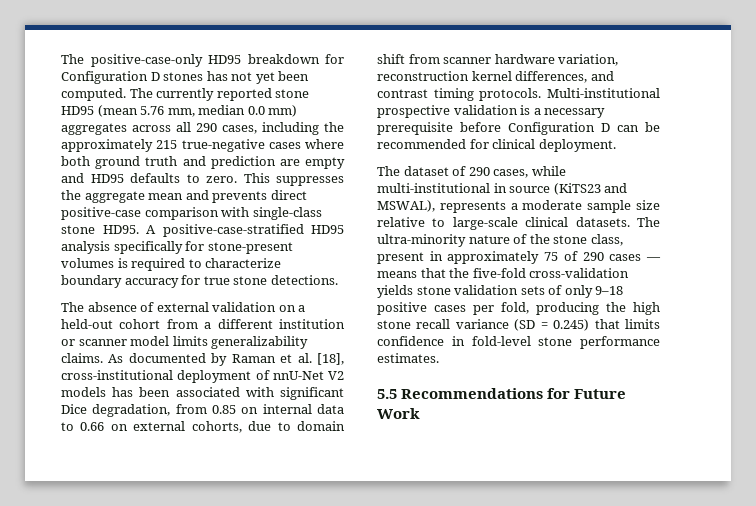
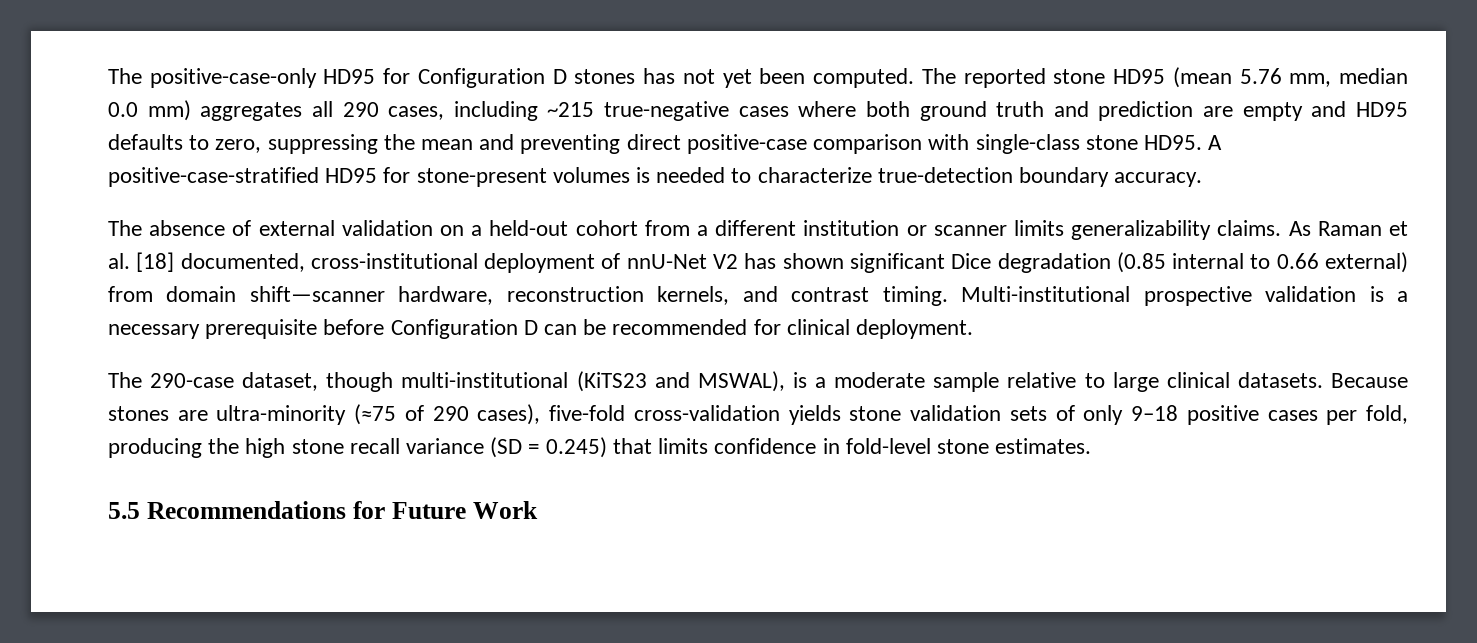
- The positive-case-only HD95 breakdown for Configuration D stones has not yet been computed.
+ The positive-case-only HD95 for Configuration D stones has not yet been computed.
- The currently reported stone HD95 (mean 5.76 mm, median 0.0 mm) aggregates across all 290 cases, including the approximately 215 true-negative cases where both ground truth and prediction are empty and HD95 defaults to zero. This suppresses the aggregate mean and prevents direct positive-case comparison with single-class stone HD95.
+ The reported stone HD95 (mean 5.76 mm, median 0.0 mm) aggregates all 290 cases, including ~215 true-negative cases where both ground truth and prediction are empty and HD95 defaults to zero, suppressing the mean and preventing direct positive-case comparison with single-class stone HD95.
- A positive-case-stratified HD95 analysis specifically for stone-present volumes is required to characterize boundary accuracy for true stone detections.
+ A positive-case-stratified HD95 for stone-present volumes is needed to characterize true-detection boundary accuracy.
- The absence of external validation on a held-out cohort from a different institution or scanner model limits generalizability claims.
+ The absence of external validation on a held-out cohort from a different institution or scanner limits generalizability claims.
- As documented by Raman et al. [18], cross-institutional deployment of nnU-Net V2 models has been associated with significant Dice degradation, from 0.85 on internal data to 0.66 on external cohorts, due to domain shift from scanner hardware variation, reconstruction kernel differences, and contrast timing protocols.
+ As Raman et al. [18] documented, cross-institutional deployment of nnU-Net V2 has shown significant Dice degradation (0.85 internal to 0.66 external) from domain shift—scanner hardware, reconstruction kernels, and contrast timing.
- The dataset of 290 cases, while multi-institutional in source (KiTS23 and MSWAL), represents a moderate sample size relative to large-scale clinical datasets.
+ The 290-case dataset, though multi-institutional (KiTS23 and MSWAL), is a moderate sample relative to large clinical datasets.
- The ultra-minority nature of the stone class, present in approximately 75 of 290 cases — means that the five-fold cross-validation yields stone validation sets of only 9–18 positive cases per fold, producing the high stone recall variance (SD = 0.245) that limits confidence in fold-level stone performance estimates.
+ Because stones are ultra-minority (≈75 of 290 cases), five-fold cross-validation yields stone validation sets of only 9–18 positive cases per fold, producing the high stone recall variance (SD = 0.245) that limits confidence in fold-level stone estimates.

